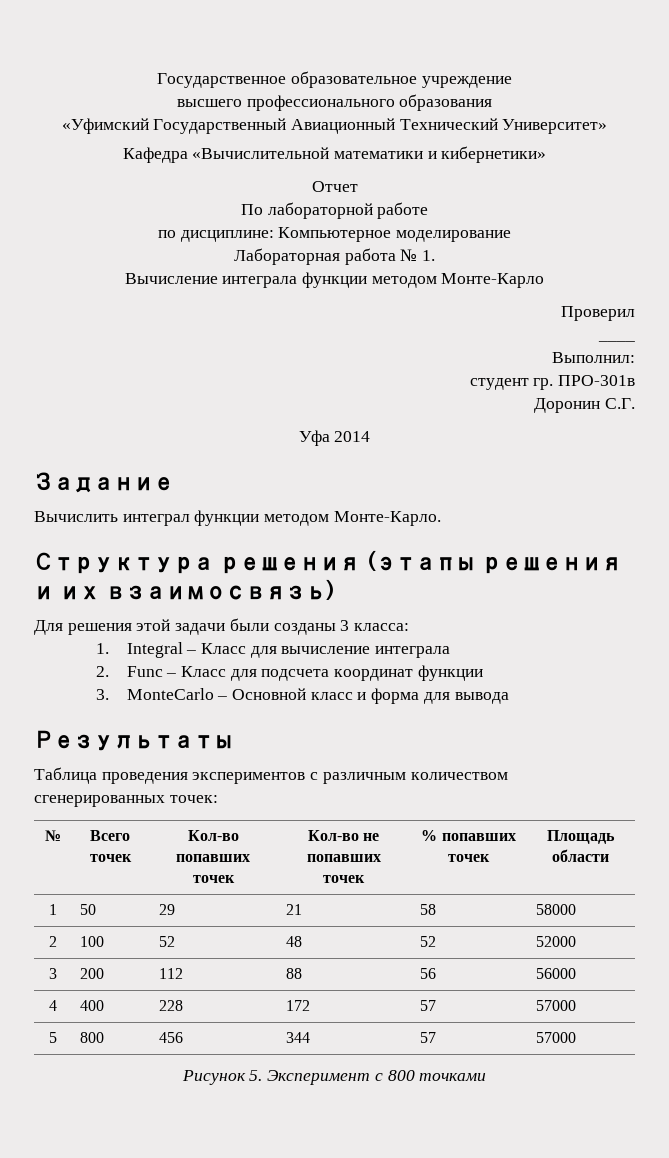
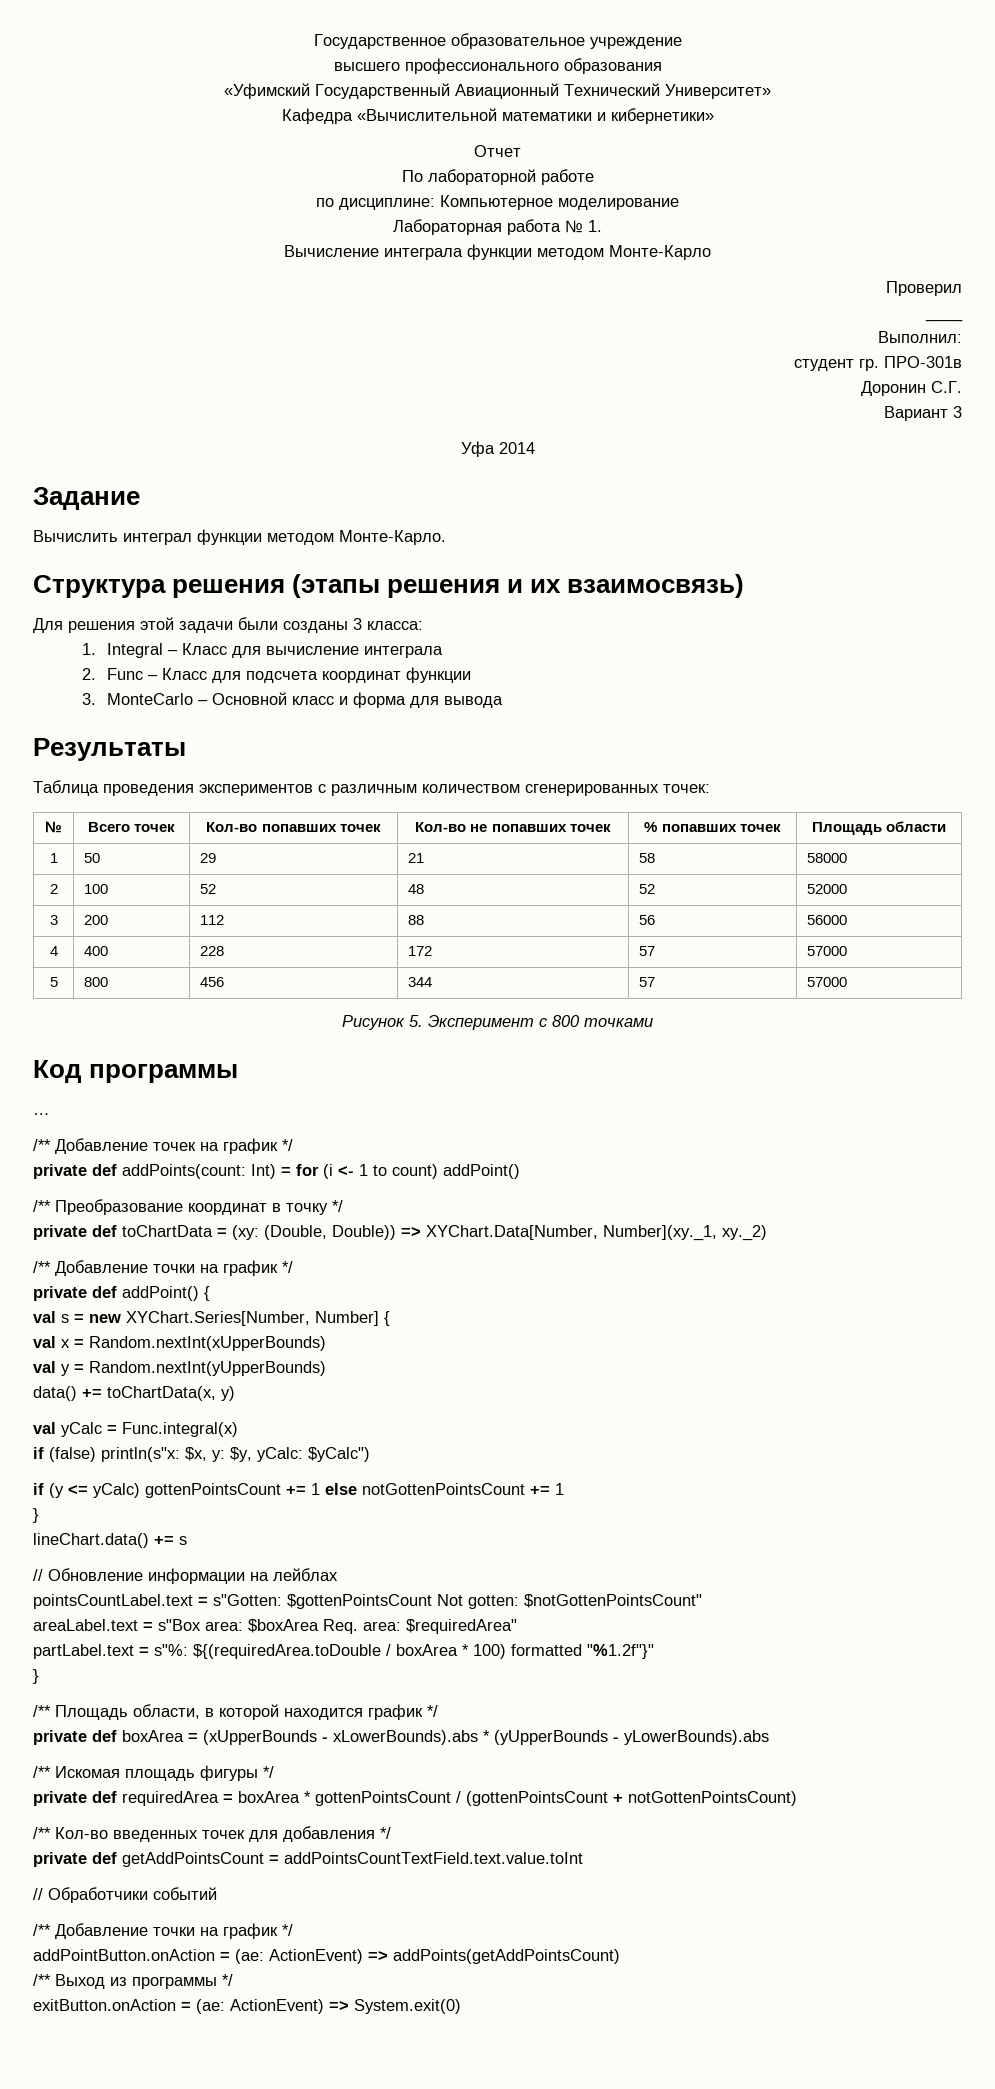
+ Вариант 3
+ Код программы
+ …
+ /** Добавление точек на график */
+ private def addPoints(count: Int) = for (i <- 1 to count) addPoint()
+ /** Преобразование координат в точку */
+ private def toChartData = (xy: (Double, Double)) => XYChart.Data[Number, Number](xy._1, xy._2)
+ /** Добавление точки на график */
+ private def addPoint() {
+ val s = new XYChart.Series[Number, Number] {
+ val x = Random.nextInt(xUpperBounds)
+ val y = Random.nextInt(yUpperBounds)
+ data() += toChartData(x, y)
+ val yCalc = Func.integral(x)
+ if (false) println(s"x: $x, y: $y, yCalc: $yCalc")
+ if (y <= yCalc) gottenPointsCount += 1 else notGottenPointsCount += 1
+ }
+ lineChart.data() += s
+ // Обновление информации на лейблах
+ pointsCountLabel.text = s"Gotten: $gottenPointsCount Not gotten: $notGottenPointsCount"
+ areaLabel.text = s"Box area: $boxArea Req. area: $requiredArea"
+ partLabel.text = s"%: ${(requiredArea.toDouble / boxArea * 100) formatted "%1.2f"}"
+ }
+ /** Площадь области, в которой находится график */
+ private def boxArea = (xUpperBounds - xLowerBounds).abs * (yUpperBounds - yLowerBounds).abs
+ /** Искомая площадь фигуры */
+ private def requiredArea = boxArea * gottenPointsCount / (gottenPointsCount + notGottenPointsCount)
+ /** Кол-во введенных точек для добавления */
+ private def getAddPointsCount = addPointsCountTextField.text.value.toInt
+ // Обработчики событий
+ /** Добавление точки на график */
+ addPointButton.onAction = (ae: ActionEvent) => addPoints(getAddPointsCount)
+ /** Выход из программы */
+ exitButton.onAction = (ae: ActionEvent) => System.exit(0)

